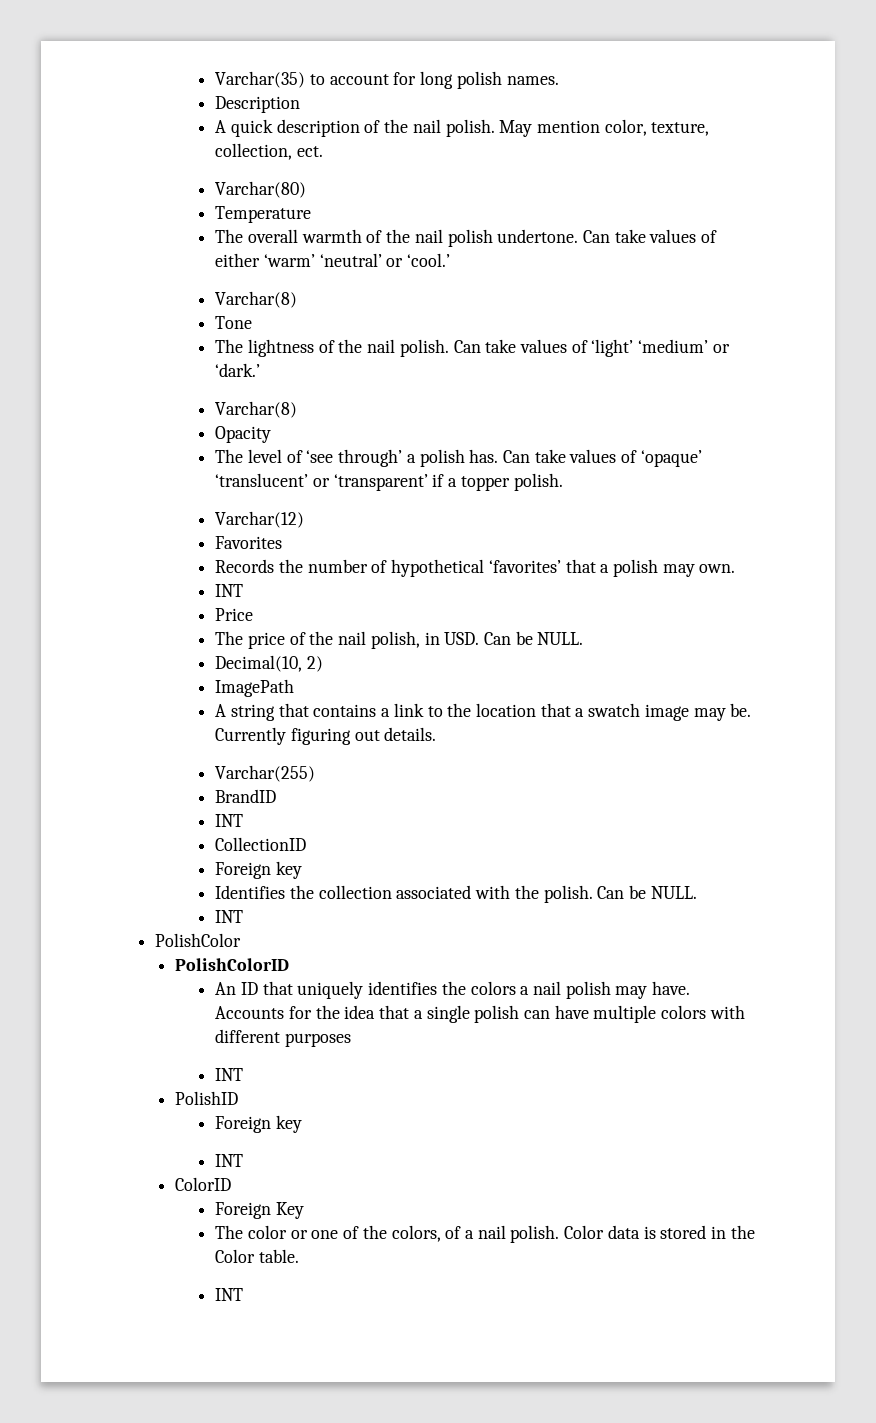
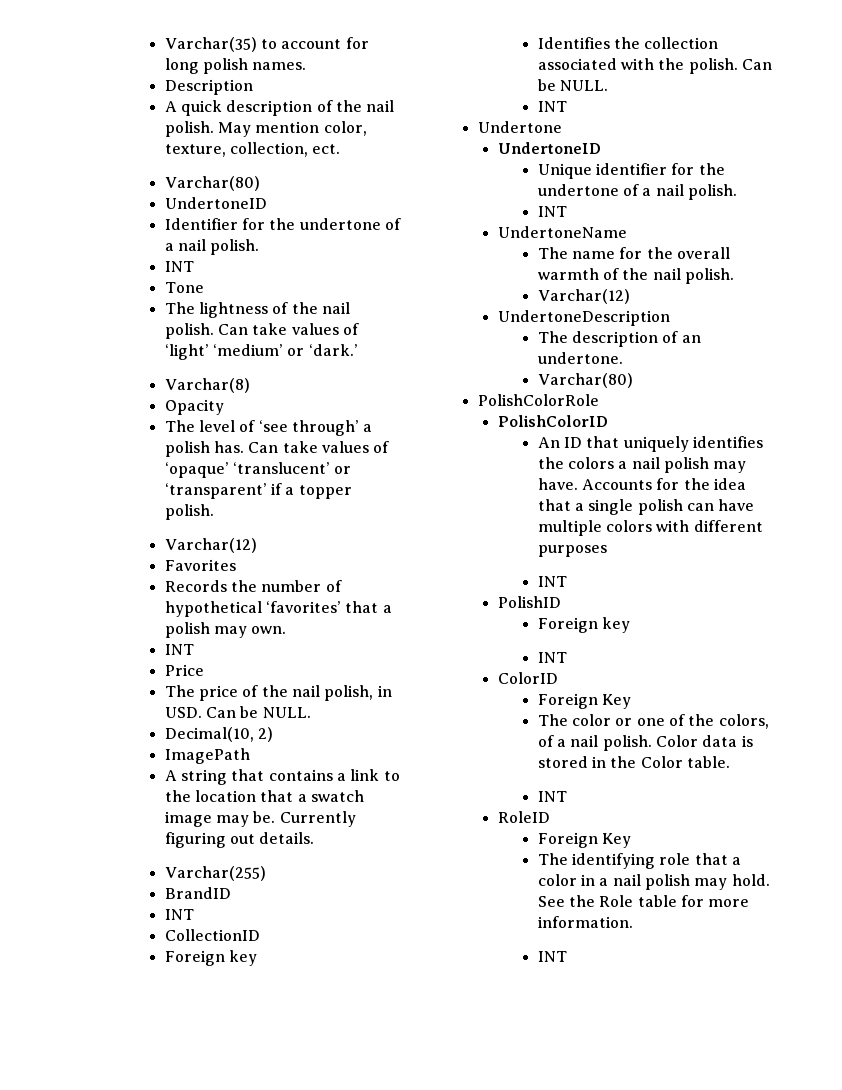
  May mention color, texture, collection, ect.
  Varchar(80)
- Temperature
- The overall warmth of the nail polish undertone. Can take values of either ‘warm’ ‘neutral’ or ‘cool.’
- Varchar(8)
+ UndertoneID
+ Identifier for the undertone of a nail polish.
+ INT
- PolishColor
+ Undertone
+ UndertoneID
+ Unique identifier for the undertone of a nail polish.
+ INT
+ UndertoneName
+ The name for the overall warmth of the nail polish.
+ Varchar(12)
+ UndertoneDescription
+ The description of an undertone.
+ Varchar(80)
+ PolishColorRole
+ RoleID
+ Foreign Key
+ The identifying role that a color in a nail polish may hold. See the Role table for more information.
+ INT

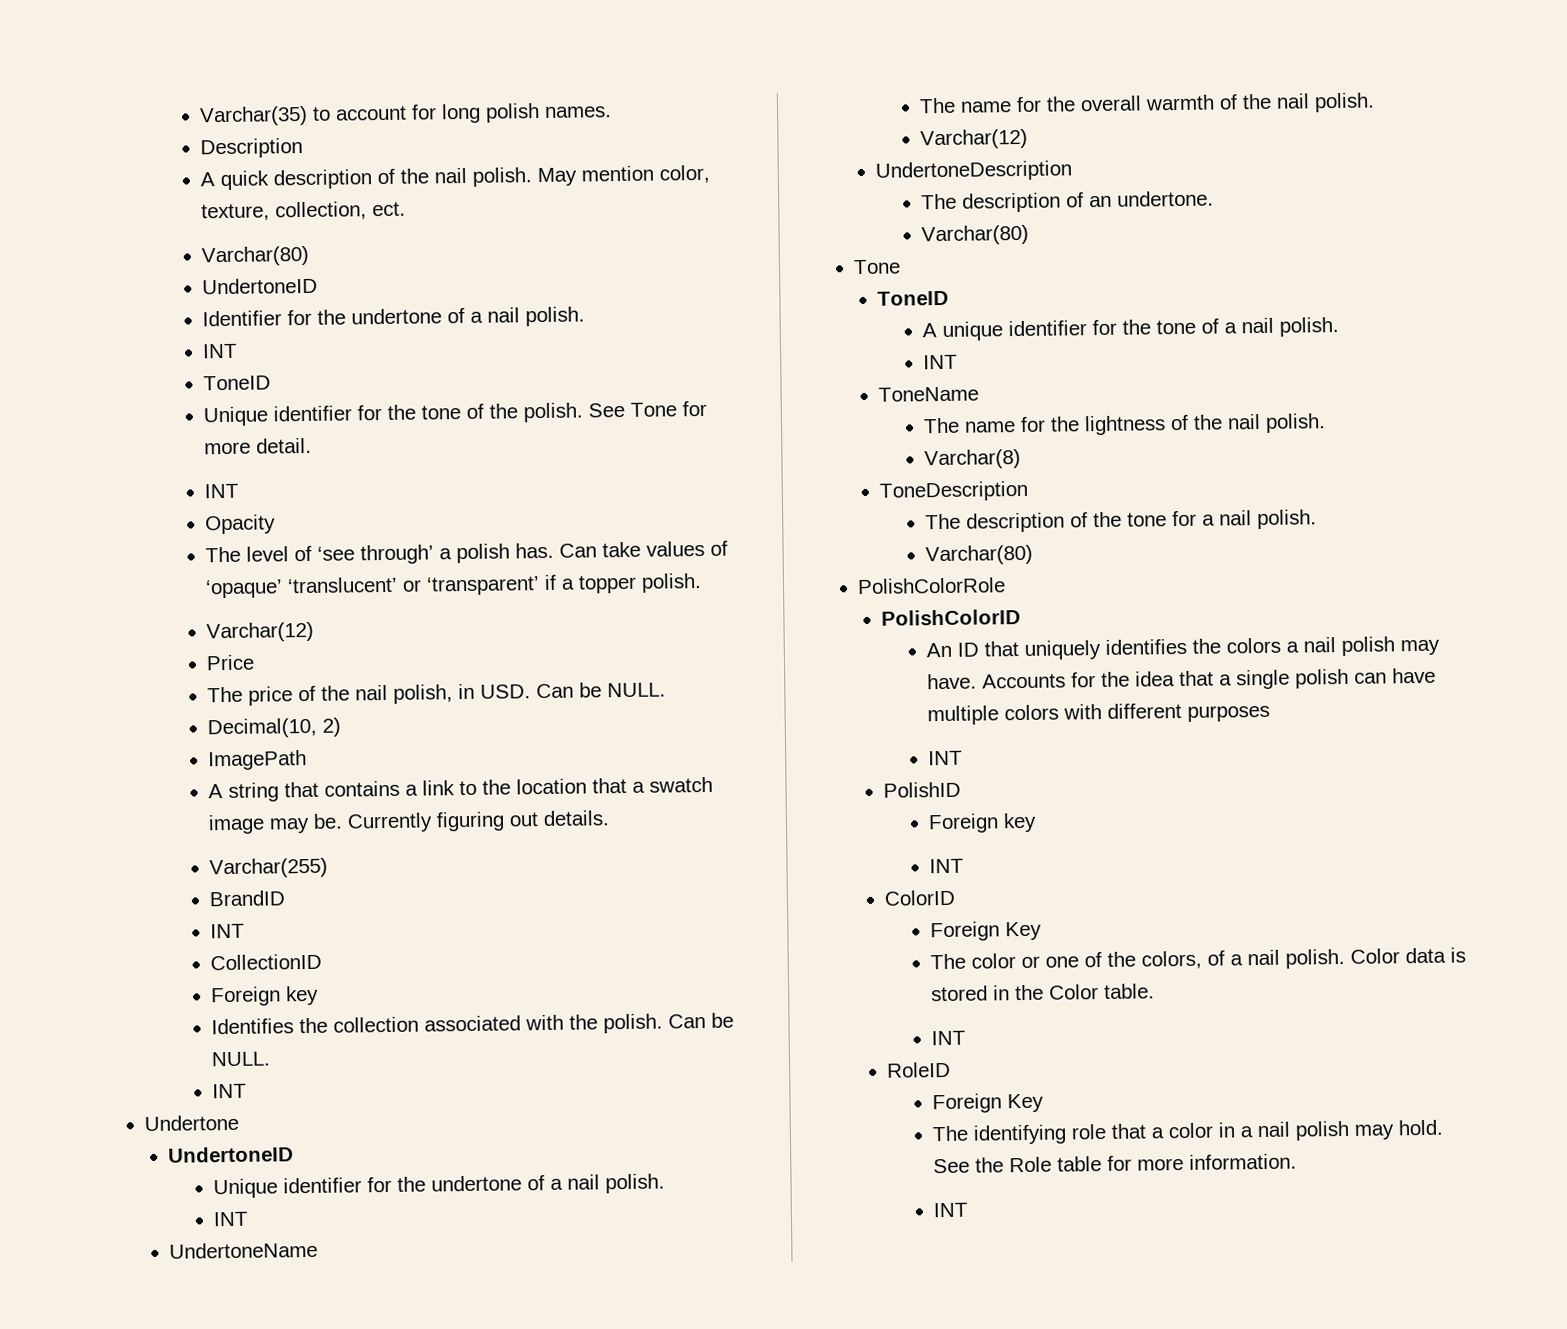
  Identifier for the undertone of a nail polish.
  INT
- Tone
- The lightness of the nail polish. Can take values of ‘light’ ‘medium’ or ‘dark.’
- Varchar(8)
+ ToneID
+ Unique identifier for the tone of the polish. See Tone for more detail.
+ INT
- Favorites
- Records the number of hypothetical ‘favorites’ that a polish may own.
- INT
  The description of an undertone.
+ Varchar(80)
+ Tone
+ ToneID
+ A unique identifier for the tone of a nail polish.
+ INT
+ ToneName
+ The name for the lightness of the nail polish.
+ Varchar(8)
+ ToneDescription
+ The description of the tone for a nail polish.

